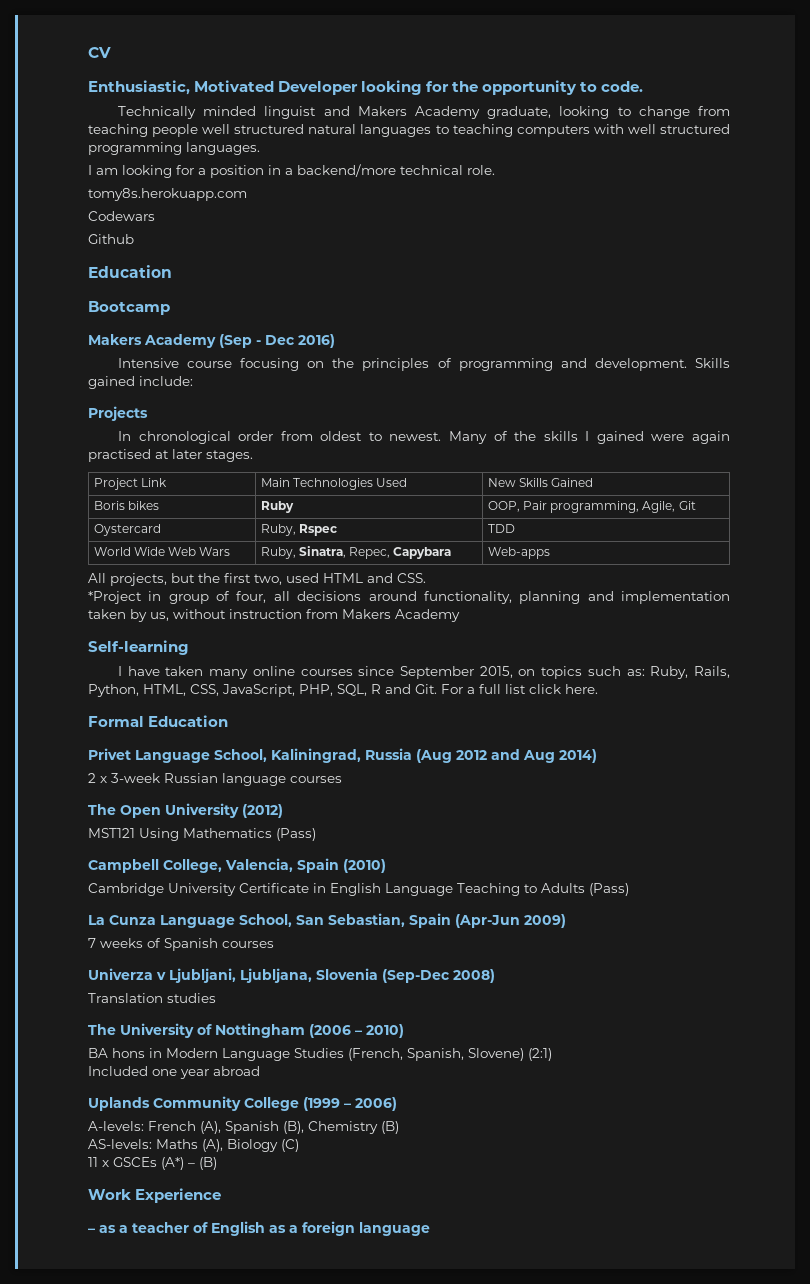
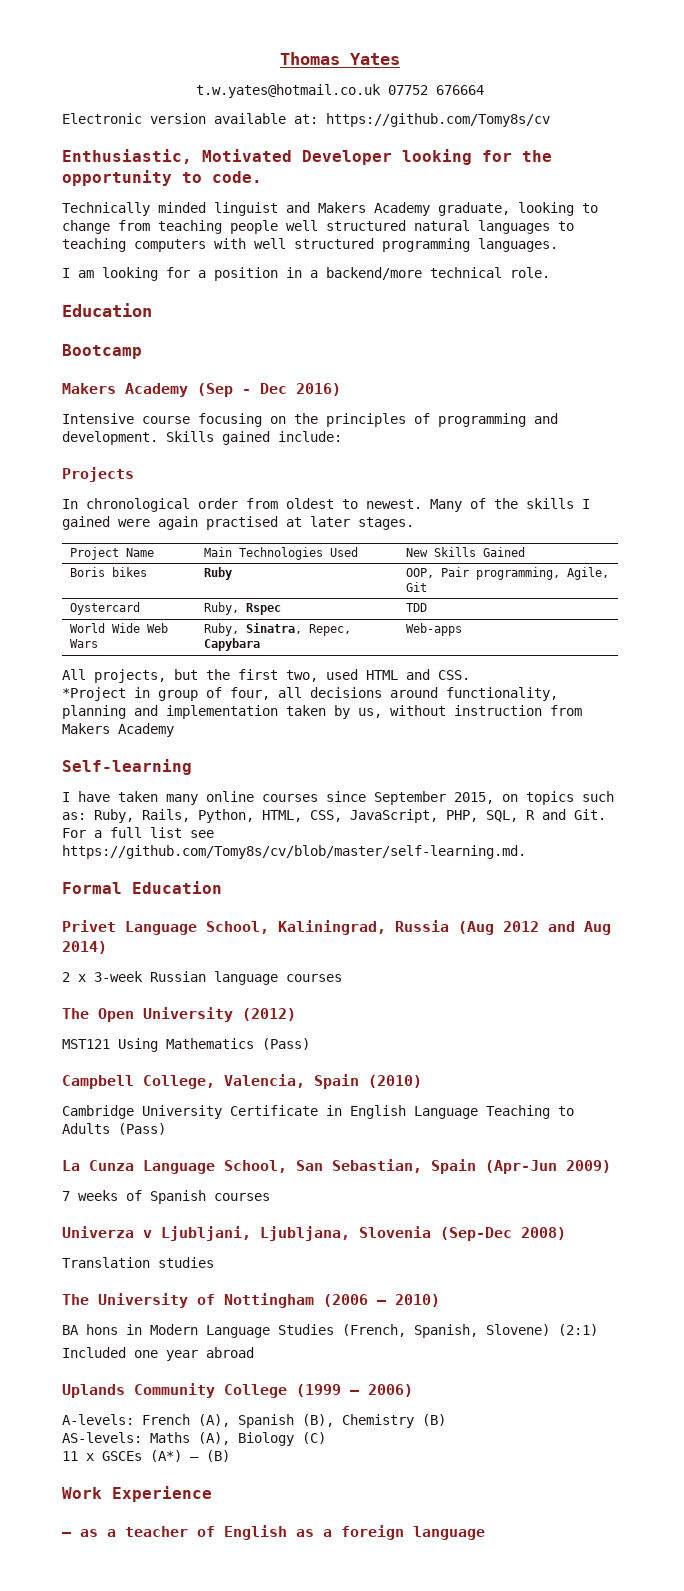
- CV
+ Thomas Yates
+ t.w.yates@hotmail.co.uk 07752 676664
+ Electronic version available at: https://github.com/Tomy8s/cv
- tomy8s.herokuapp.com
- Codewars
- Github
- Project Link | Main Technologies Used | New Skills Gained
+ Project Name | Main Technologies Used | New Skills Gained
- I have taken many online courses since September 2015, on topics such as: Ruby, Rails, Python, HTML, CSS, JavaScript, PHP, SQL, R and Git. For a full list click here.
+ I have taken many online courses since September 2015, on topics such as: Ruby, Rails, Python, HTML, CSS, JavaScript, PHP, SQL, R and Git. For a full list see https://github.com/Tomy8s/cv/blob/master/self-learning.md.

